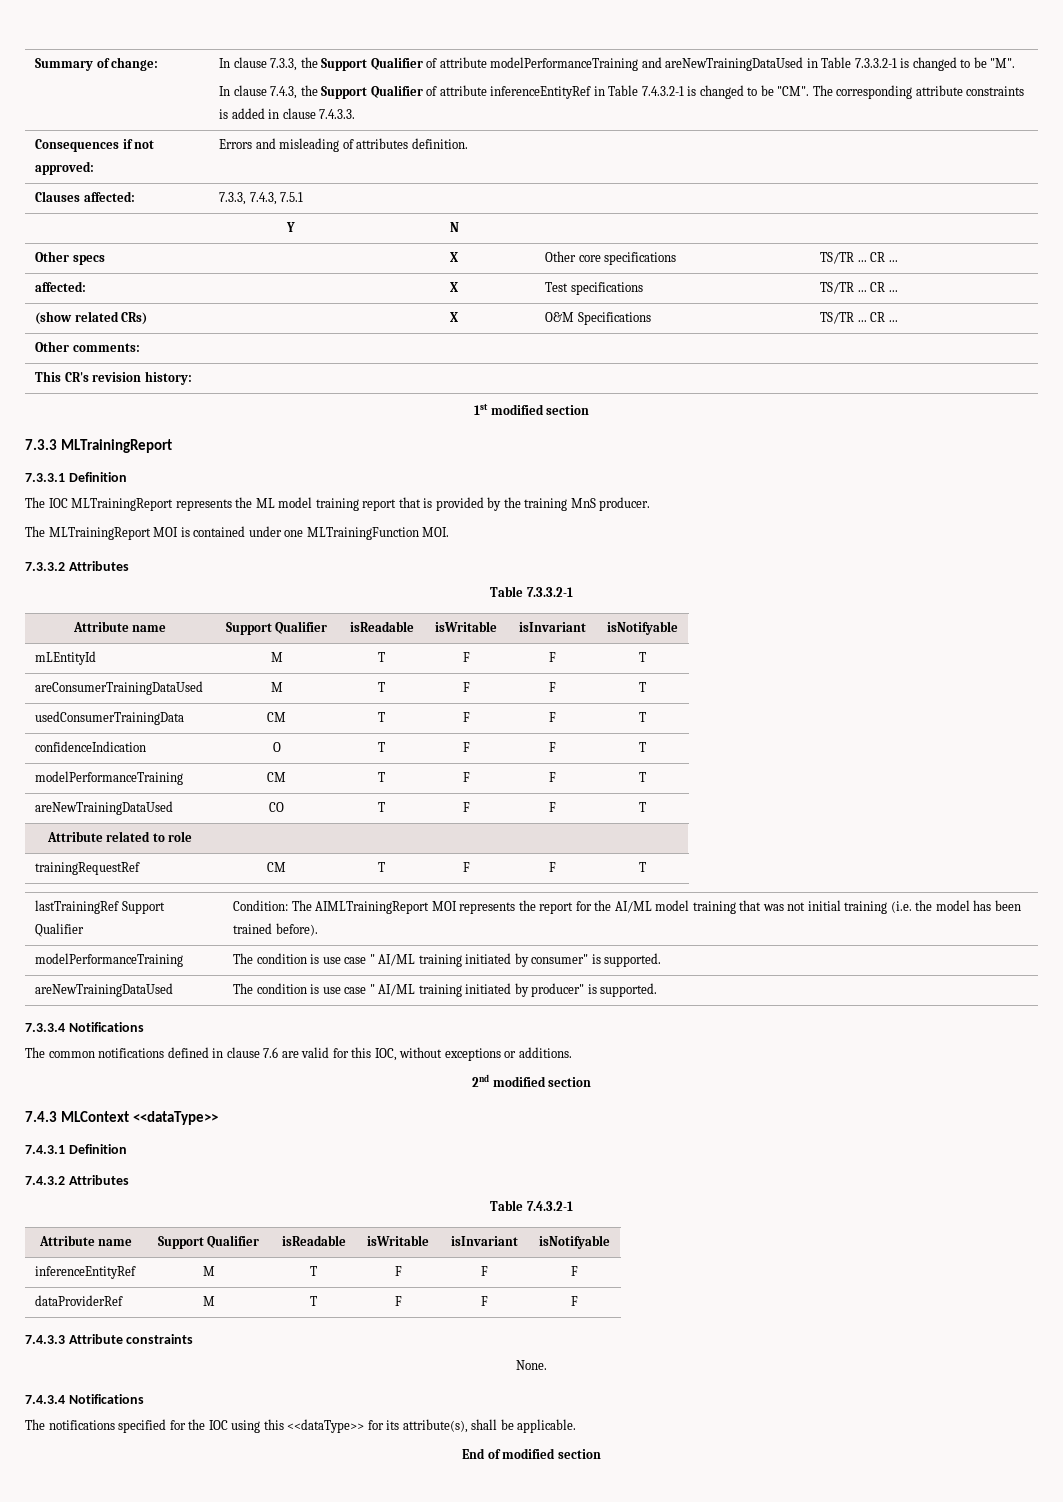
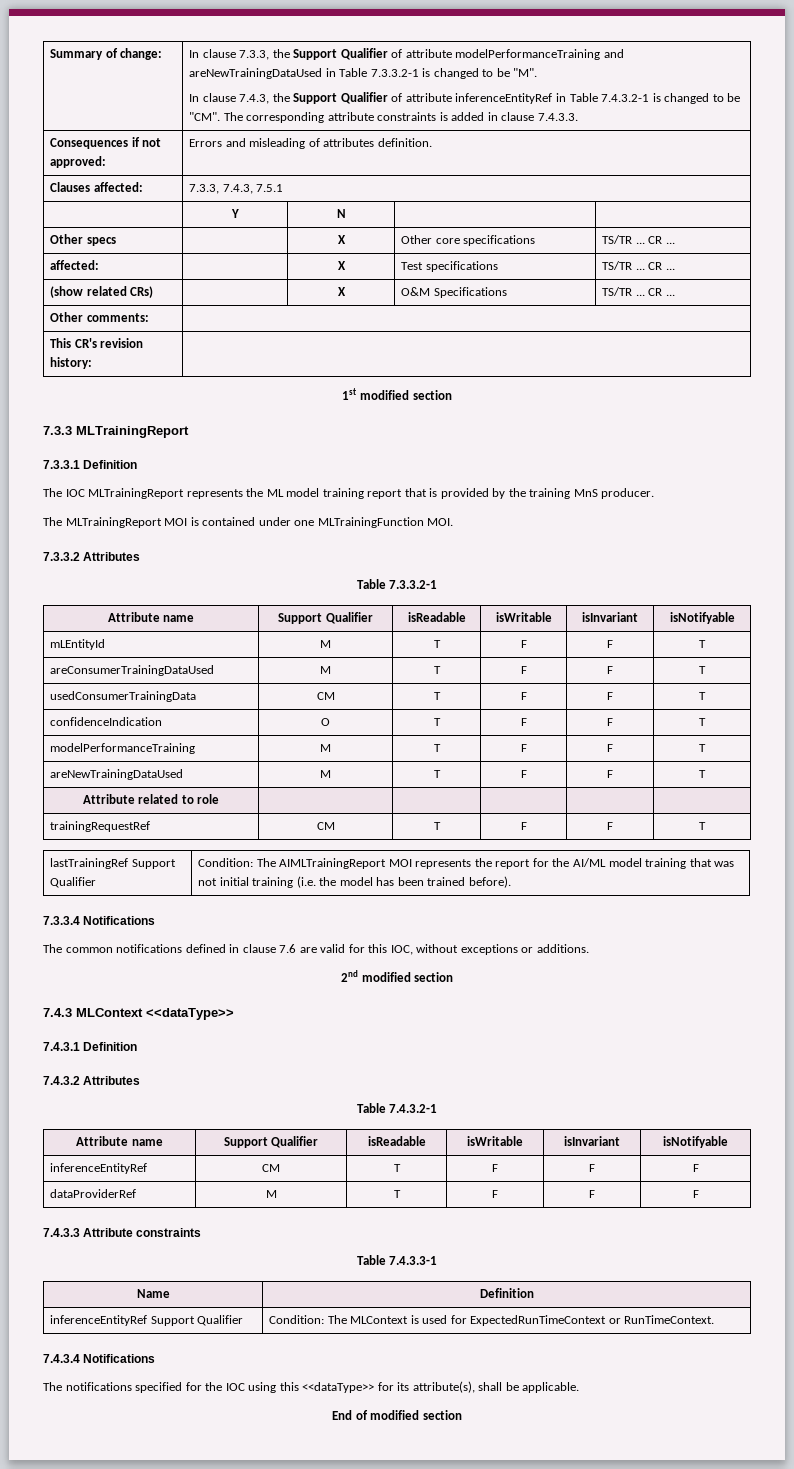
- modelPerformanceTraining | CM | T | F | F | T
+ modelPerformanceTraining | M | T | F | F | T
- areNewTrainingDataUsed | CO | T | F | F | T
+ areNewTrainingDataUsed | M | T | F | F | T
- modelPerformanceTraining | The condition is use case " AI/ML training initiated by consumer" is supported.
- areNewTrainingDataUsed | The condition is use case " AI/ML training initiated by producer" is supported.
- inferenceEntityRef | M | T | F | F | F
+ inferenceEntityRef | CM | T | F | F | F
- None.
+ Table 7.4.3.3-1
+ Name | Definition
+ inferenceEntityRef Support Qualifier | Condition: The MLContext is used for ExpectedRunTimeContext or RunTimeContext.

